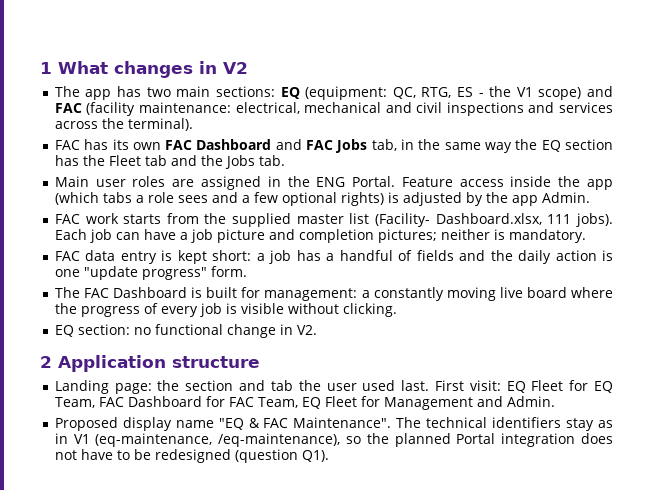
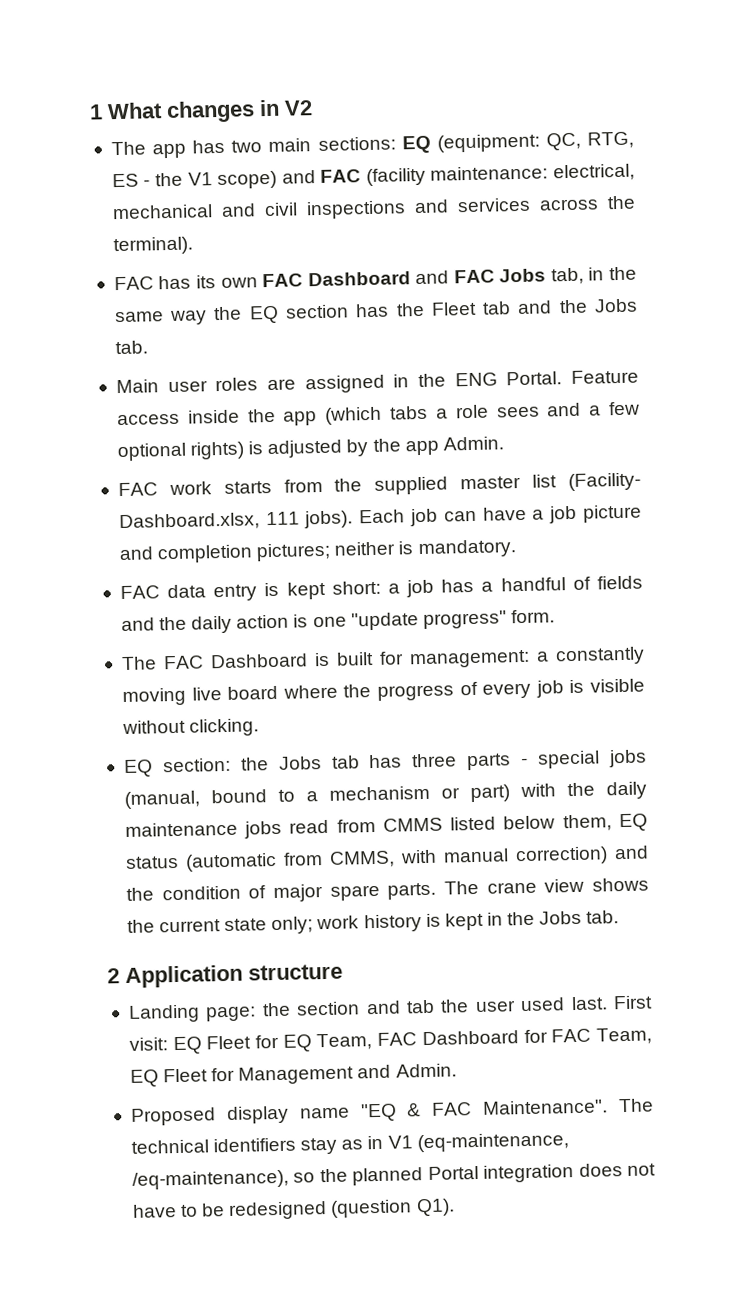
- EQ section: no functional change in V2.
+ EQ section: the Jobs tab has three parts - special jobs (manual, bound to a mechanism or part) with the daily maintenance jobs read from CMMS listed below them, EQ status (automatic from CMMS, with manual correction) and the condition of major spare parts. The crane view shows the current state only; work history is kept in the Jobs tab.

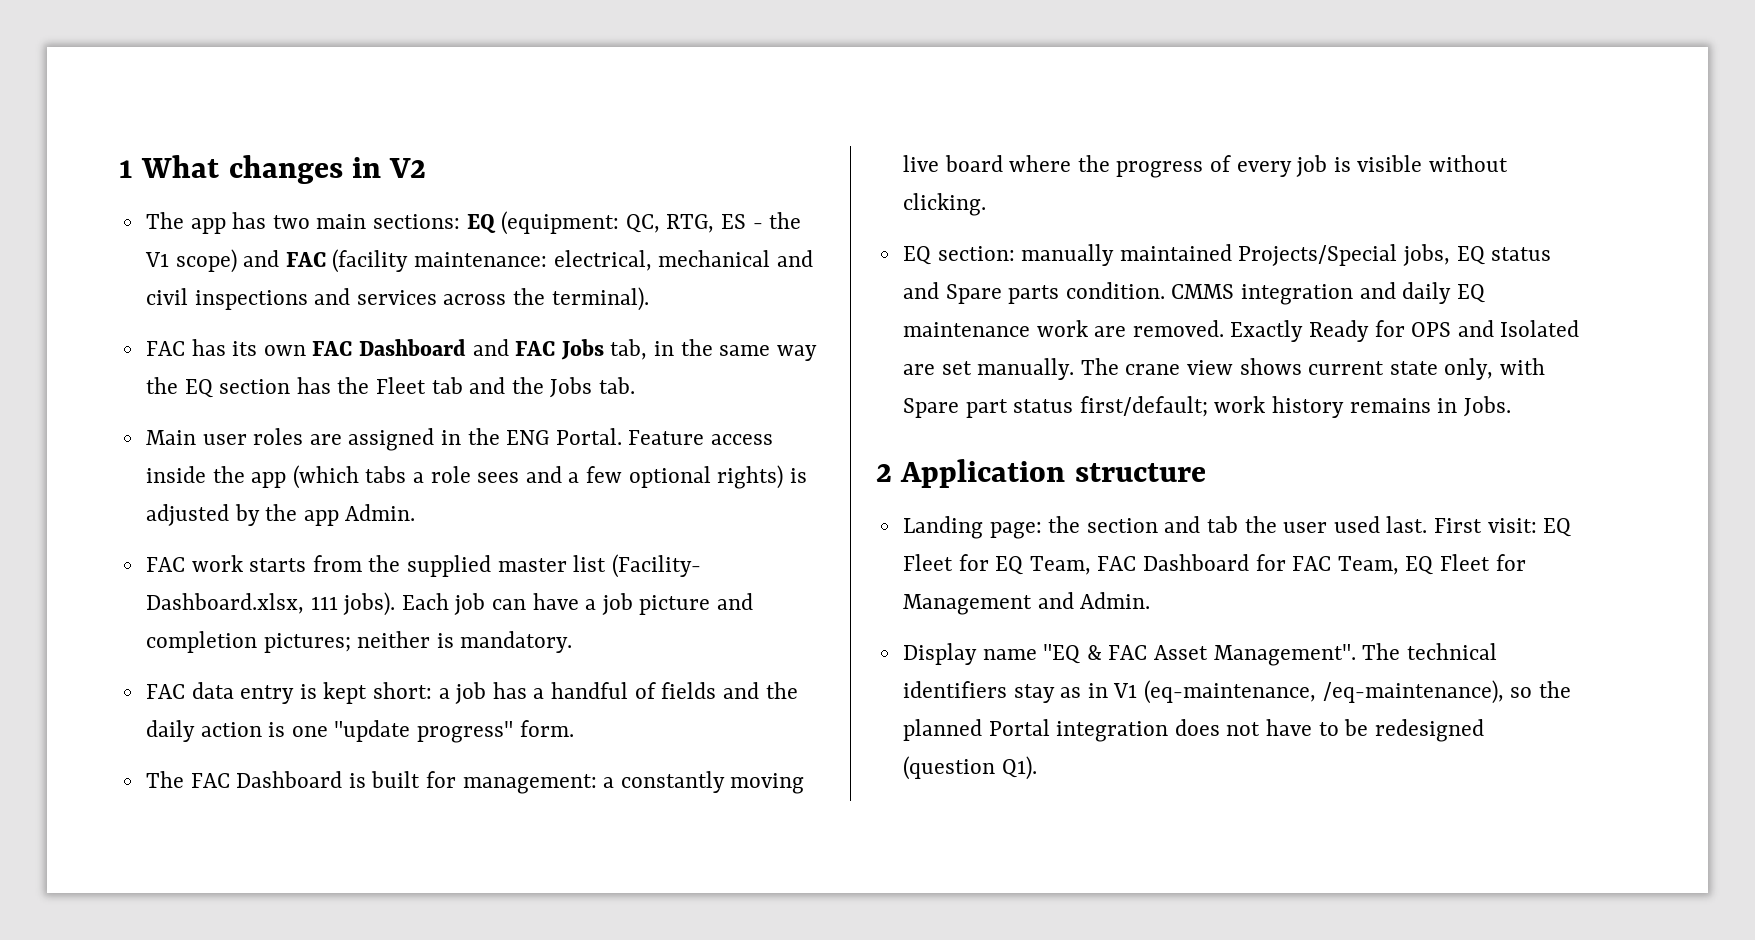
- EQ section: the Jobs tab has three parts - special jobs (manual, bound to a mechanism or part) with the daily maintenance jobs read from CMMS listed below them, EQ status (automatic from CMMS, with manual correction) and the condition of major spare parts.
+ EQ section: manually maintained Projects/Special jobs, EQ status and Spare parts condition. CMMS integration and daily EQ maintenance work are removed. Exactly Ready for OPS and Isolated are set manually.
- The crane view shows the current state only; work history is kept in the Jobs tab.
+ The crane view shows current state only, with Spare part status first/default; work history remains in Jobs.
- Proposed display name "EQ & FAC Maintenance".
+ Display name "EQ & FAC Asset Management".

